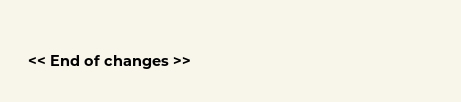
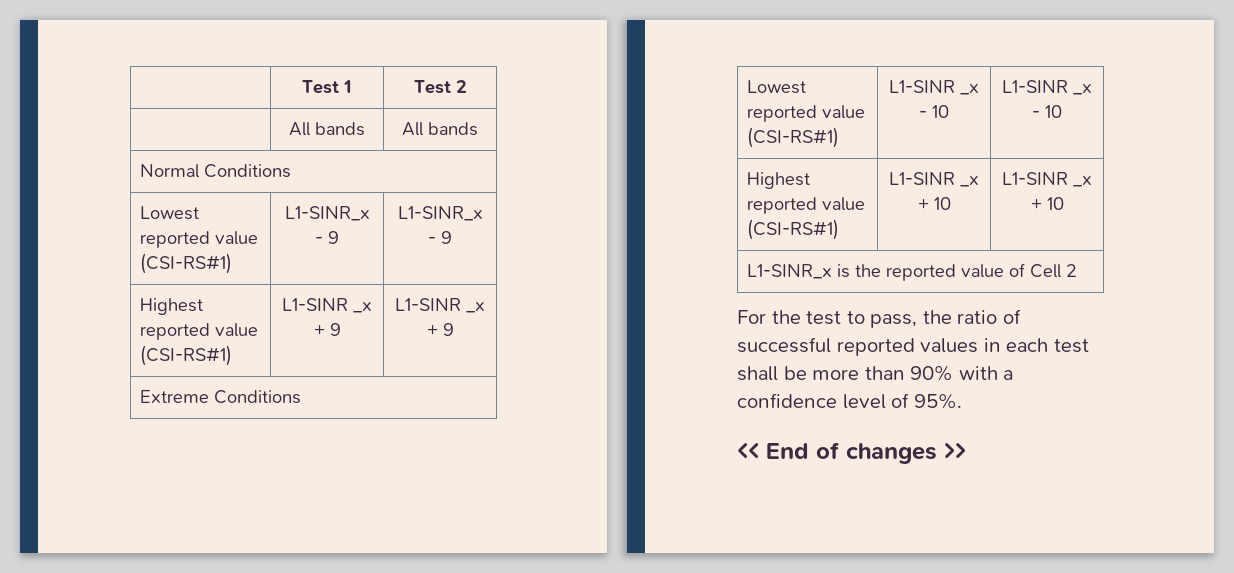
+ | Test 1 | Test 2
+ | All bands | All bands
+ Normal Conditions
+ Lowest reported value (CSI-RS#1) | L1-SINR_x - 9 | L1-SINR_x - 9
+ Highest reported value (CSI-RS#1) | L1-SINR _x + 9 | L1-SINR _x + 9
+ Extreme Conditions
+ Lowest reported value (CSI-RS#1) | L1-SINR _x - 10 | L1-SINR _x - 10
+ Highest reported value (CSI-RS#1) | L1-SINR _x + 10 | L1-SINR _x + 10
+ L1-SINR_x is the reported value of Cell 2
+ For the test to pass, the ratio of successful reported values in each test shall be more than 90% with a confidence level of 95%.

